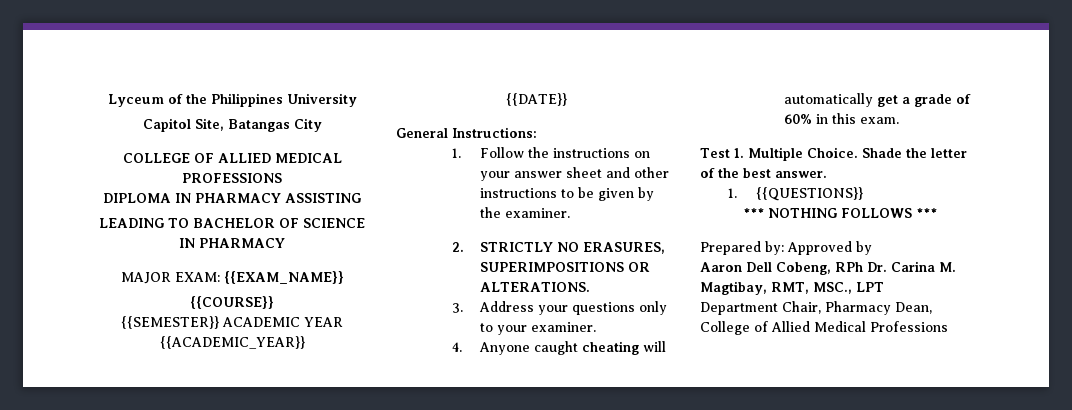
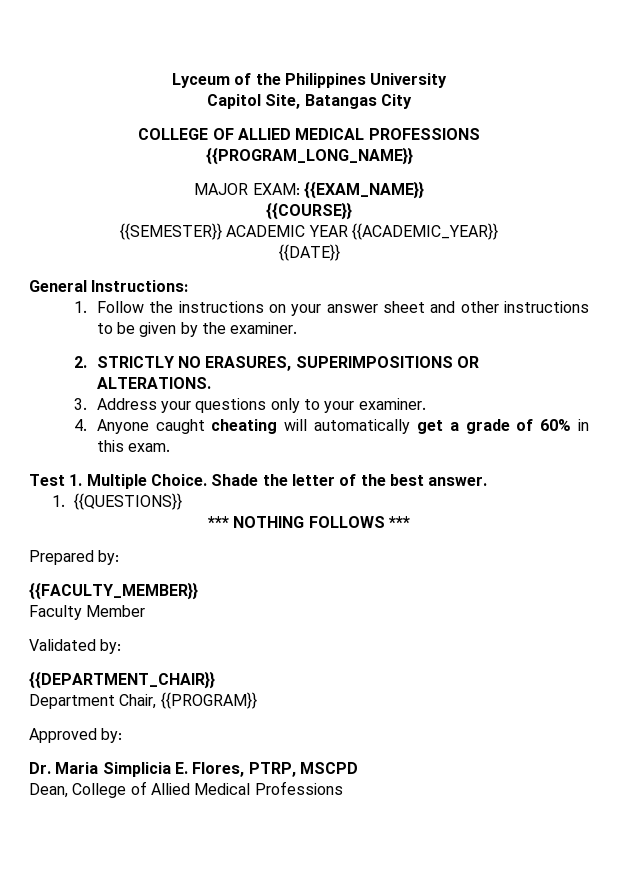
- DIPLOMA IN PHARMACY ASSISTING
- LEADING TO BACHELOR OF SCIENCE IN PHARMACY
+ {{PROGRAM_LONG_NAME}}
- Prepared by: Approved by
- Aaron Dell Cobeng, RPh Dr. Carina M. Magtibay, RMT, MSC., LPT
- Department Chair, Pharmacy Dean, College of Allied Medical Professions
+ Prepared by:
+ {{FACULTY_MEMBER}}
+ Faculty Member
+ Validated by:
+ {{DEPARTMENT_CHAIR}}
+ Department Chair, {{PROGRAM}}
+ Approved by:
+ Dr. Maria Simplicia E. Flores, PTRP, MSCPD
+ Dean, College of Allied Medical Professions

